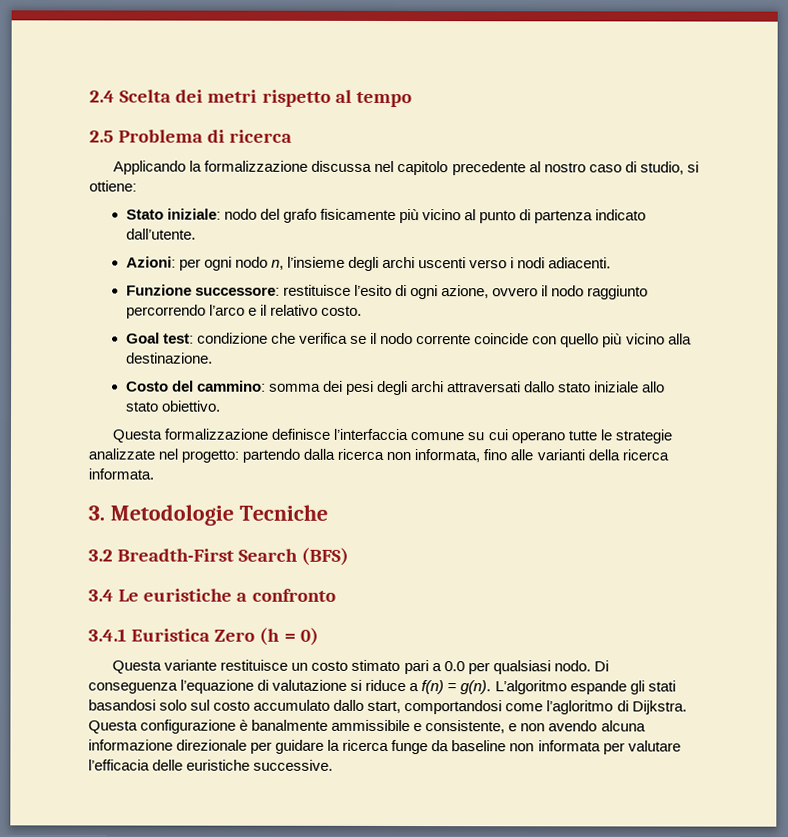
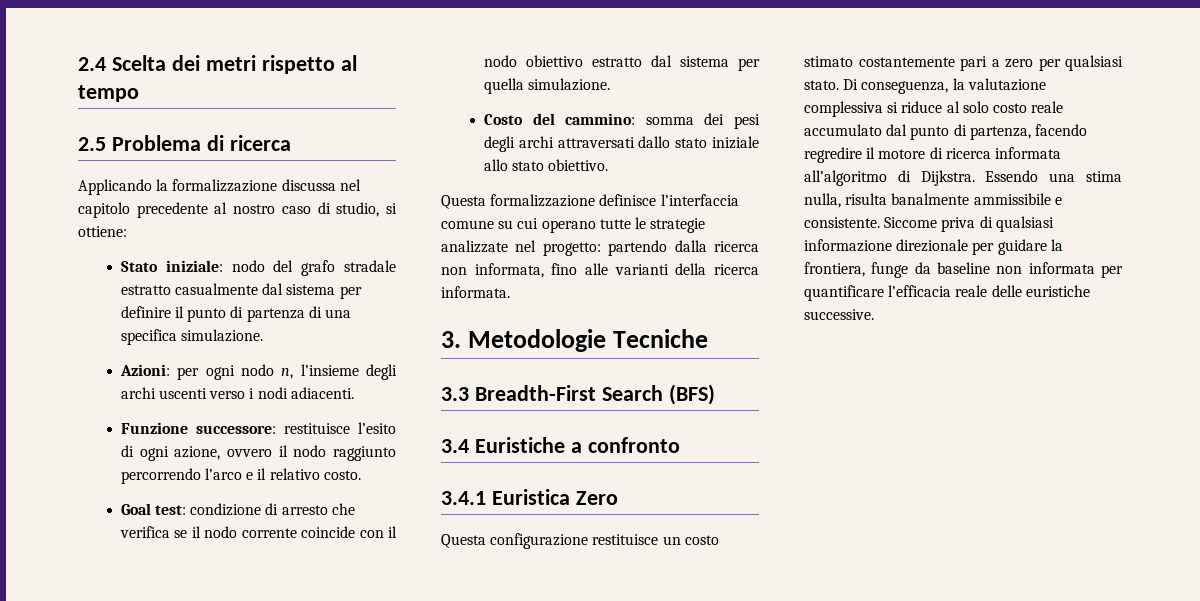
- Stato iniziale: nodo del grafo fisicamente più vicino al punto di partenza indicato dall’utente.
+ Stato iniziale: nodo del grafo stradale estratto casualmente dal sistema per definire il punto di partenza di una specifica simulazione.
- Goal test: condizione che verifica se il nodo corrente coincide con quello più vicino alla destinazione.
+ Goal test: condizione di arresto che verifica se il nodo corrente coincide con il nodo obiettivo estratto dal sistema per quella simulazione.
- 3.2 Breadth-First Search (BFS)
+ 3.3 Breadth-First Search (BFS)
- 3.4 Le euristiche a confronto
+ 3.4 Euristiche a confronto
- 3.4.1 Euristica Zero (h = 0)
- Questa variante restituisce un costo stimato pari a 0.0 per qualsiasi nodo. Di conseguenza l’equazione di valutazione si riduce a f(n) = g(n). L’algoritmo espande gli stati basandosi solo sul costo accumulato dallo start, comportandosi come l’agloritmo di Dijkstra. Questa configurazione è banalmente ammissibile e consistente, e non avendo alcuna informazione direzionale per guidare la ricerca funge da baseline non informata per valutare l’efficacia delle euristiche successive.
+ 3.4.1 Euristica Zero
+ Questa configurazione restituisce un costo stimato costantemente pari a zero per qualsiasi stato. Di conseguenza, la valutazione complessiva si riduce al solo costo reale accumulato dal punto di partenza, facendo regredire il motore di ricerca informata all’algoritmo di Dijkstra. Essendo una stima nulla, risulta banalmente ammissibile e consistente. Siccome priva di qualsiasi informazione direzionale per guidare la frontiera, funge da baseline non informata per quantificare l’efficacia reale delle euristiche successive.

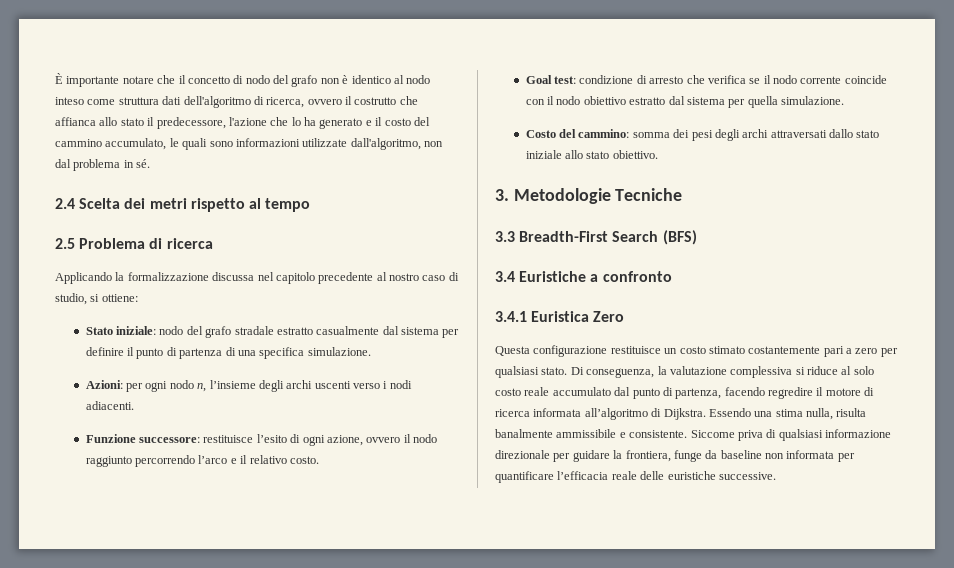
+ È importante notare che il concetto di nodo del grafo non è identico al nodo inteso come struttura dati dell'algoritmo di ricerca, ovvero il costrutto che affianca allo stato il predecessore, l'azione che lo ha generato e il costo del cammino accumulato, le quali sono informazioni utilizzate dall'algoritmo, non dal problema in sé.
- Questa formalizzazione definisce l’interfaccia comune su cui operano tutte le strategie analizzate nel progetto: partendo dalla ricerca non informata, fino alle varianti della ricerca informata.

